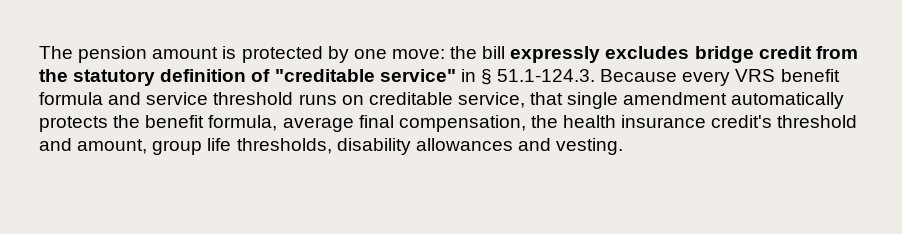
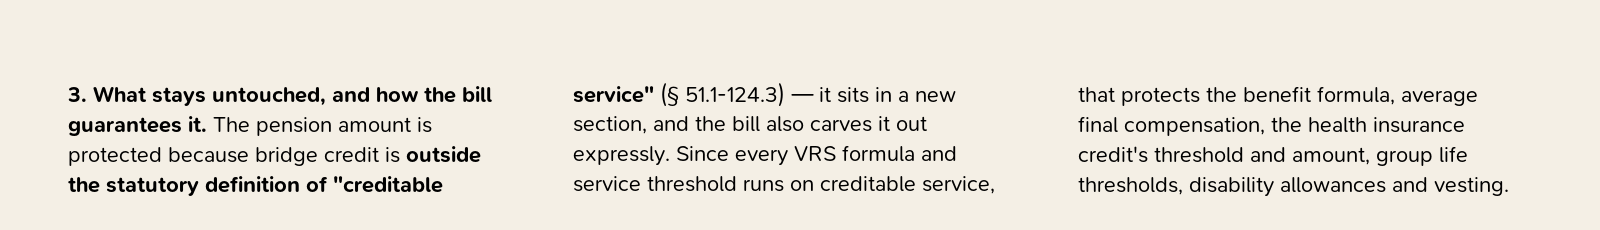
+ 3. What stays untouched, and how the bill guarantees it.
- The pension amount is protected by one move: the bill expressly excludes bridge credit from the statutory definition of "creditable service" in § 51.1-124.3. Because every VRS benefit formula and service threshold runs on creditable service, that single amendment automatically protects the benefit formula, average final compensation, the health insurance credit's threshold and amount, group life thresholds, disability allowances and vesting.
+ The pension amount is protected because bridge credit is outside the statutory definition of "creditable service" (§ 51.1-124.3) — it sits in a new section, and the bill also carves it out expressly. Since every VRS formula and service threshold runs on creditable service, that protects the benefit formula, average final compensation, the health insurance credit's threshold and amount, group life thresholds, disability allowances and vesting.

